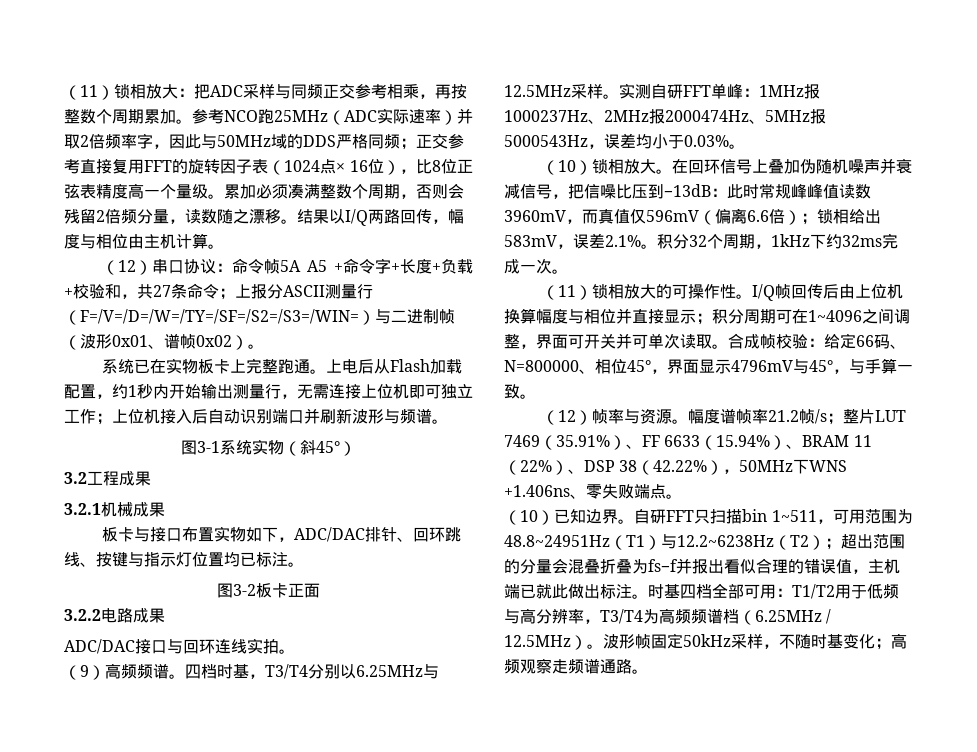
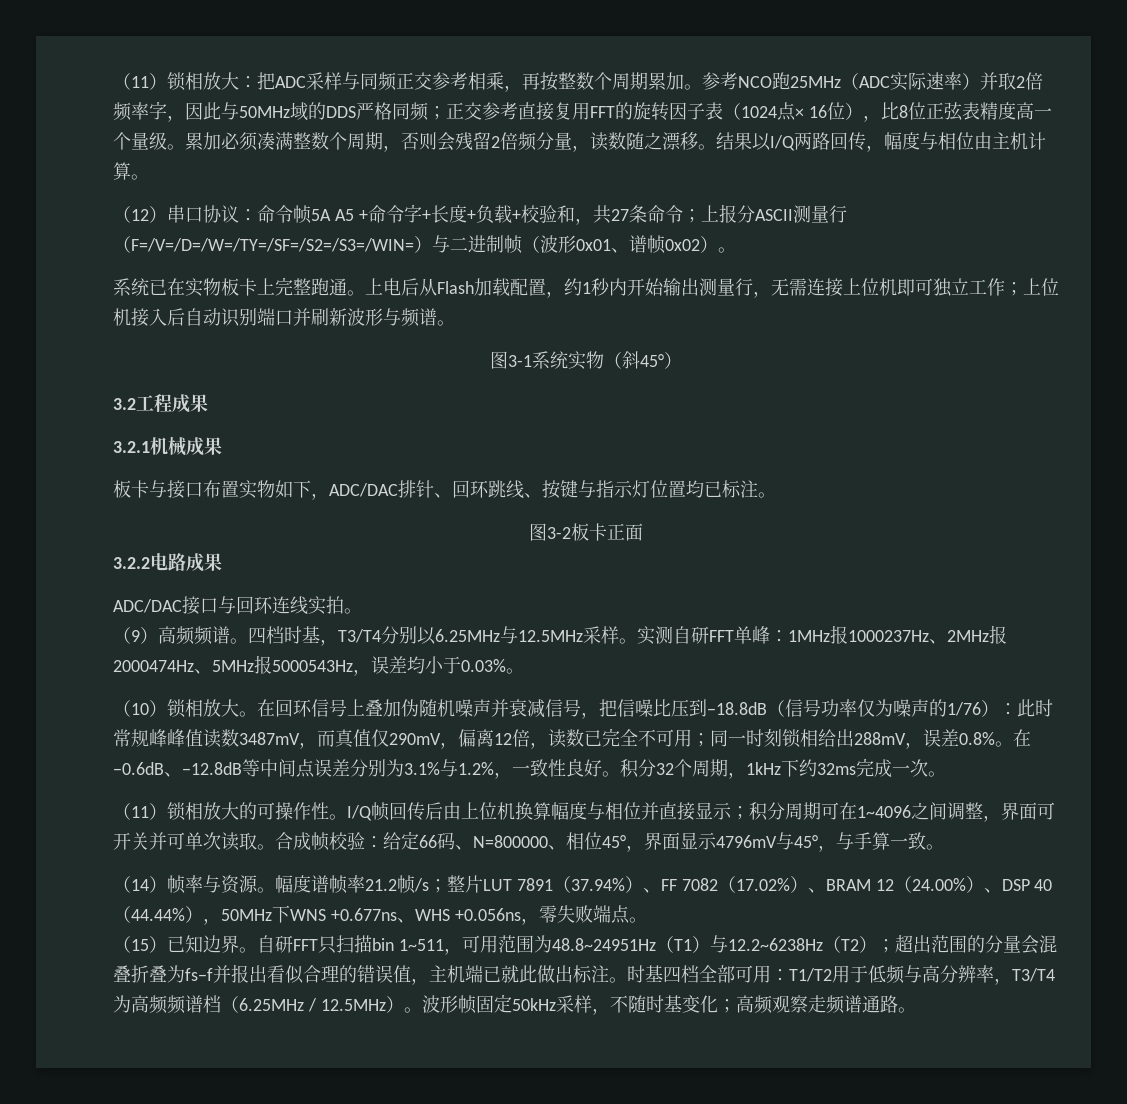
- 在回环信号上叠加伪随机噪声并衰减信号，把信噪比压到−13dB：此时常规峰峰值读数3960mV，而真值仅596mV（偏离6.6倍）；锁相给出583mV，误差2.1%。
+ 在回环信号上叠加伪随机噪声并衰减信号，把信噪比压到−18.8dB（信号功率仅为噪声的1/76）：此时常规峰峰值读数3487mV，而真值仅290mV，偏离12倍，读数已完全不可用；同一时刻锁相给出288mV，误差0.8%。在−0.6dB、−12.8dB等中间点误差分别为3.1%与1.2%，一致性良好。
- （12）帧率与资源。
+ （14）帧率与资源。
- 幅度谱帧率21.2帧/s；整片LUT 7469（35.91%）、FF 6633（15.94%）、BRAM 11（22%）、DSP 38（42.22%），50MHz下WNS +1.406ns、零失败端点。
+ 幅度谱帧率21.2帧/s；整片LUT 7891（37.94%）、FF 7082（17.02%）、BRAM 12（24.00%）、DSP 40（44.44%），50MHz下WNS +0.677ns、WHS +0.056ns，零失败端点。
- （10）已知边界。
+ （15）已知边界。

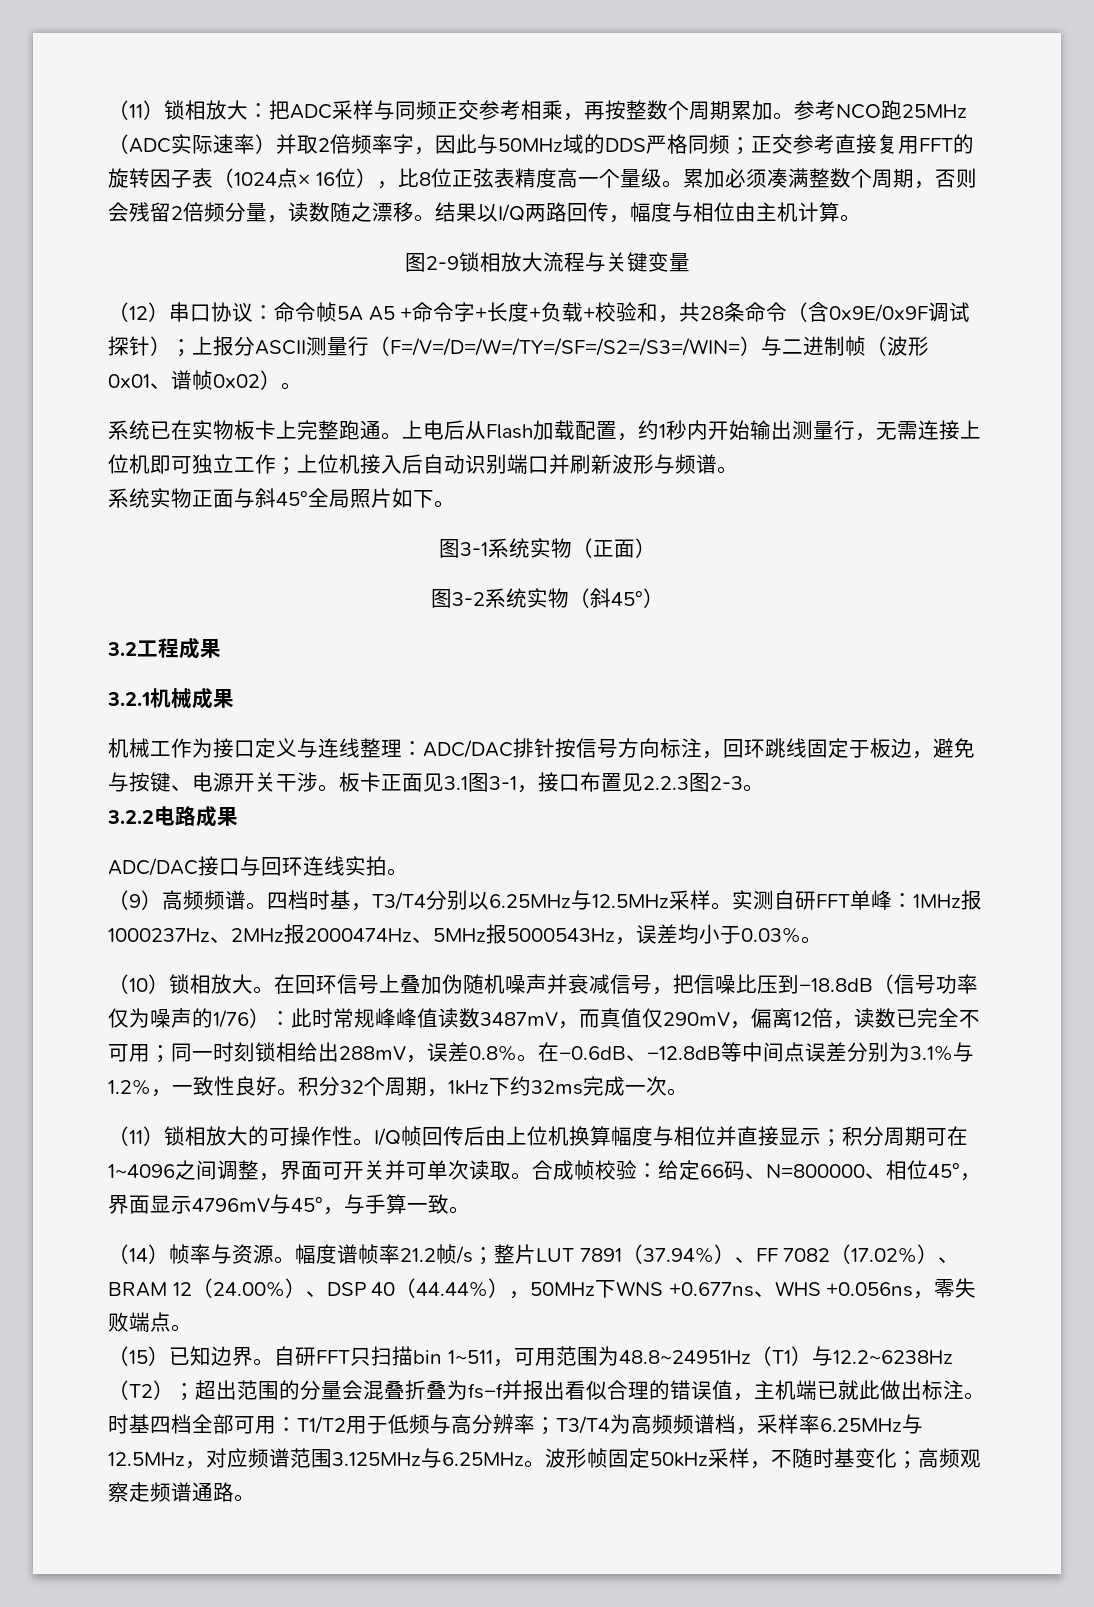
+ 图2-9锁相放大流程与关键变量
- （12）串口协议：命令帧5A A5 +命令字+长度+负载+校验和，共27条命令；上报分ASCII测量行（F=/V=/D=/W=/TY=/SF=/S2=/S3=/WIN=）与二进制帧（波形0x01、谱帧0x02）。
+ （12）串口协议：命令帧5A A5 +命令字+长度+负载+校验和，共28条命令（含0x9E/0x9F调试探针）；上报分ASCII测量行（F=/V=/D=/W=/TY=/SF=/S2=/S3=/WIN=）与二进制帧（波形0x01、谱帧0x02）。
+ 系统实物正面与斜45°全局照片如下。
- 图3-1系统实物（斜45°）
+ 图3-1系统实物（正面）
+ 图3-2系统实物（斜45°）
- 板卡与接口布置实物如下，ADC/DAC排针、回环跳线、按键与指示灯位置均已标注。
- 图3-2板卡正面
+ 机械工作为接口定义与连线整理：ADC/DAC排针按信号方向标注，回环跳线固定于板边，避免与按键、电源开关干涉。板卡正面见3.1图3-1，接口布置见2.2.3图2-3。
- 时基四档全部可用：T1/T2用于低频与高分辨率，T3/T4为高频频谱档（6.25MHz / 12.5MHz）。
+ 时基四档全部可用：T1/T2用于低频与高分辨率；T3/T4为高频频谱档，采样率6.25MHz与12.5MHz，对应频谱范围3.125MHz与6.25MHz。

